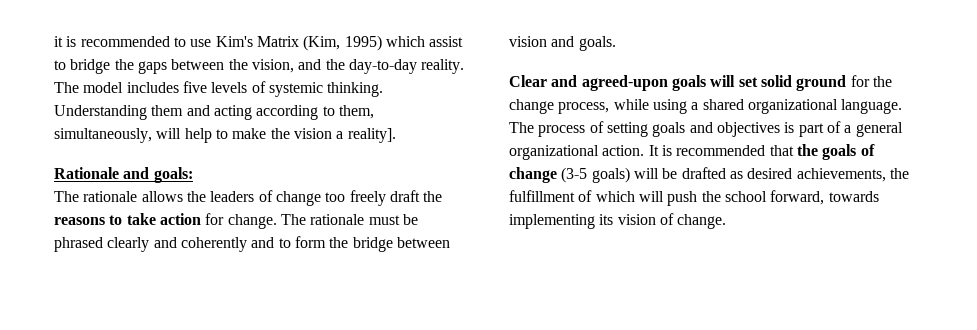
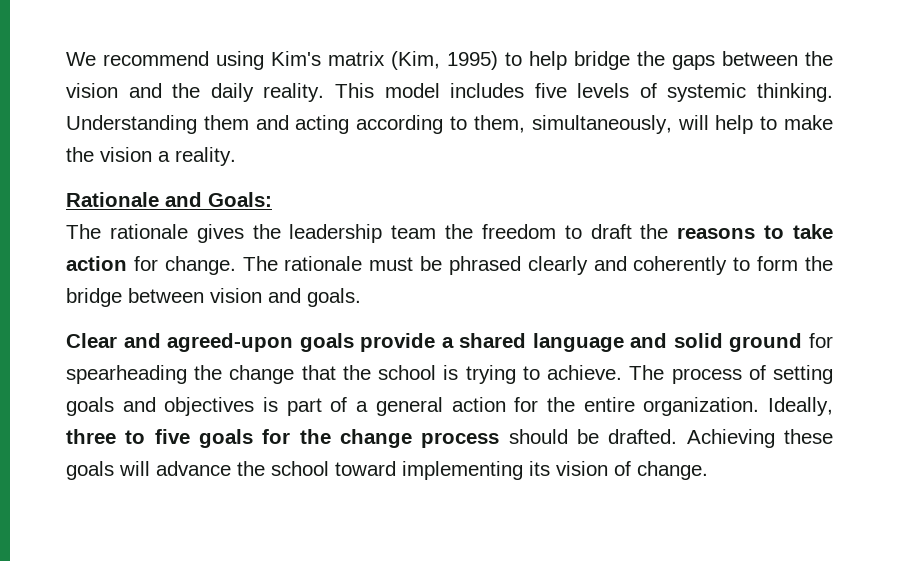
- it is recommended to use Kim's Matrix (Kim, 1995) which assist to bridge the gaps between the vision, and the day-to-day reality. The model includes five levels of systemic thinking.
+ We recommend using Kim's matrix (Kim, 1995) to help bridge the gaps between the vision and the daily reality. This model includes five levels of systemic thinking.
- Understanding them and acting according to them, simultaneously, will help to make the vision a reality].
+ Understanding them and acting according to them, simultaneously, will help to make the vision a reality.
- Rationale and goals:
- The rationale allows the leaders of change too freely draft the reasons to take action for change.
+ Rationale and Goals:
+ The rationale gives the leadership team the freedom to draft the reasons to take action for change.
- The rationale must be phrased clearly and coherently and to form the bridge between vision and goals.
+ The rationale must be phrased clearly and coherently to form the bridge between vision and goals.
- Clear and agreed-upon goals will set solid ground for the change process, while using a shared organizational language.
+ Clear and agreed-upon goals provide a shared language and solid ground for spearheading the change that the school is trying to achieve.
- The process of setting goals and objectives is part of a general organizational action. It is recommended that the goals of change (3-5 goals) will be drafted as desired achievements, the fulfillment of which will push the school forward, towards implementing its vision of change.
+ The process of setting goals and objectives is part of a general action for the entire organization. Ideally, three to five goals for the change process should be drafted. Achieving these goals will advance the school toward implementing its vision of change.

